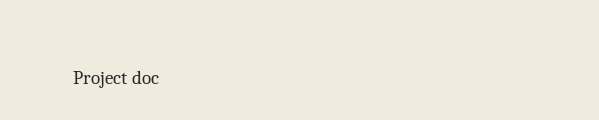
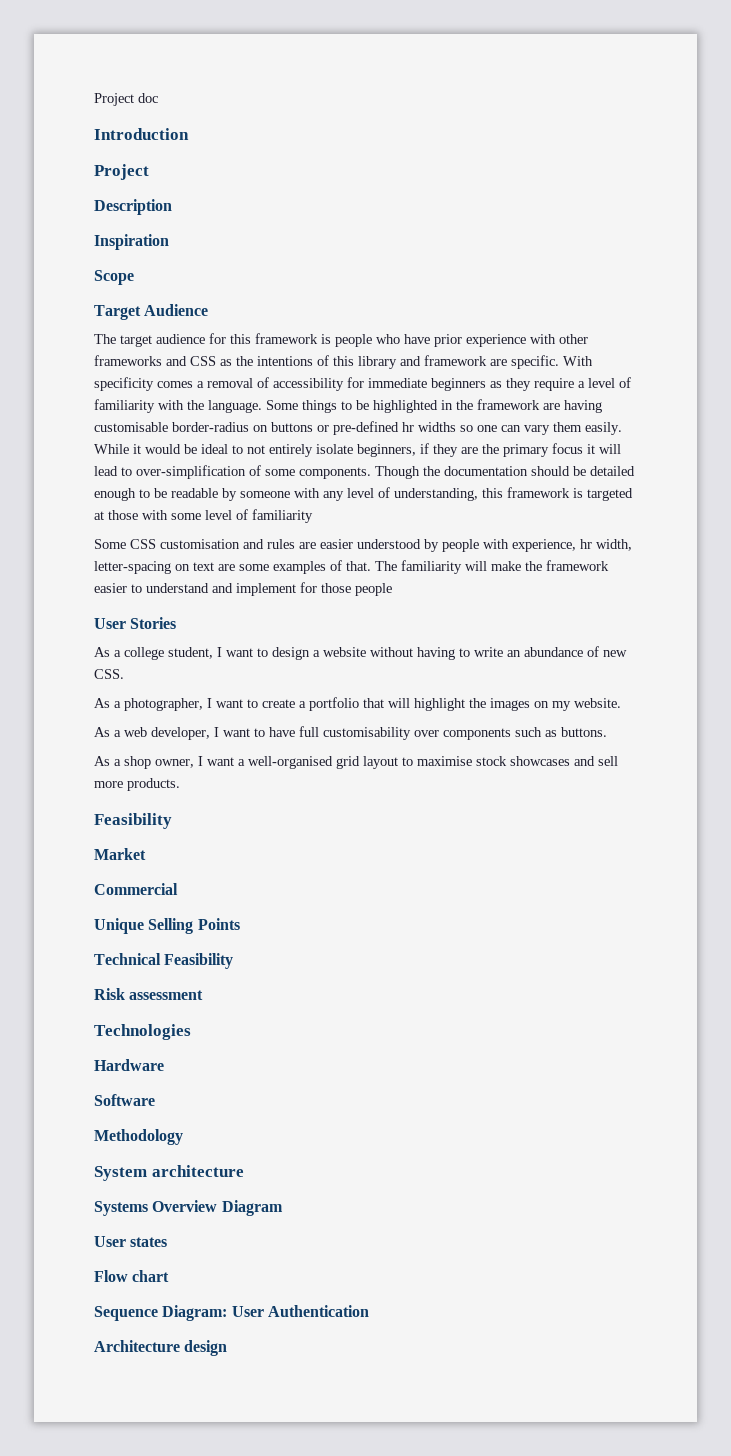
+ Introduction
+ Project
+ Description
+ Inspiration
+ Scope
+ Target Audience
+ The target audience for this framework is people who have prior experience with other frameworks and CSS as the intentions of this library and framework are specific. With specificity comes a removal of accessibility for immediate beginners as they require a level of familiarity with the language. Some things to be highlighted in the framework are having customisable border-radius on buttons or pre-defined hr widths so one can vary them easily. While it would be ideal to not entirely isolate beginners, if they are the primary focus it will lead to over-simplification of some components. Though the documentation should be detailed enough to be readable by someone with any level of understanding, this framework is targeted at those with some level of familiarity
+ Some CSS customisation and rules are easier understood by people with experience, hr width, letter-spacing on text are some examples of that. The familiarity will make the framework easier to understand and implement for those people
+ User Stories
+ As a college student, I want to design a website without having to write an abundance of new CSS.
+ As a photographer, I want to create a portfolio that will highlight the images on my website.
+ As a web developer, I want to have full customisability over components such as buttons.
+ As a shop owner, I want a well-organised grid layout to maximise stock showcases and sell more products.
+ Feasibility
+ Market
+ Commercial
+ Unique Selling Points
+ Technical Feasibility
+ Risk assessment
+ Technologies
+ Hardware
+ Software
+ Methodology
+ System architecture
+ Systems Overview Diagram
+ User states
+ Flow chart
+ Sequence Diagram: User Authentication
+ Architecture design

